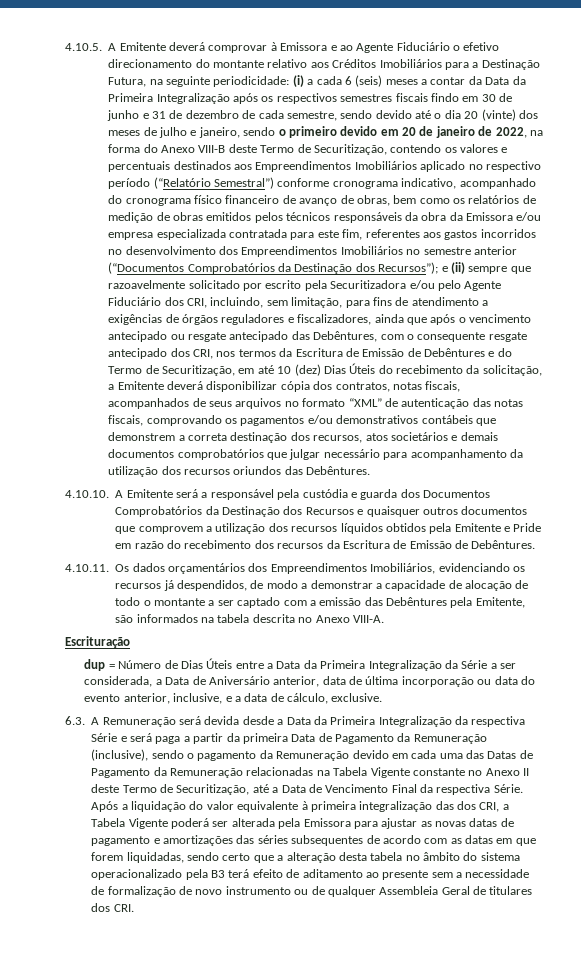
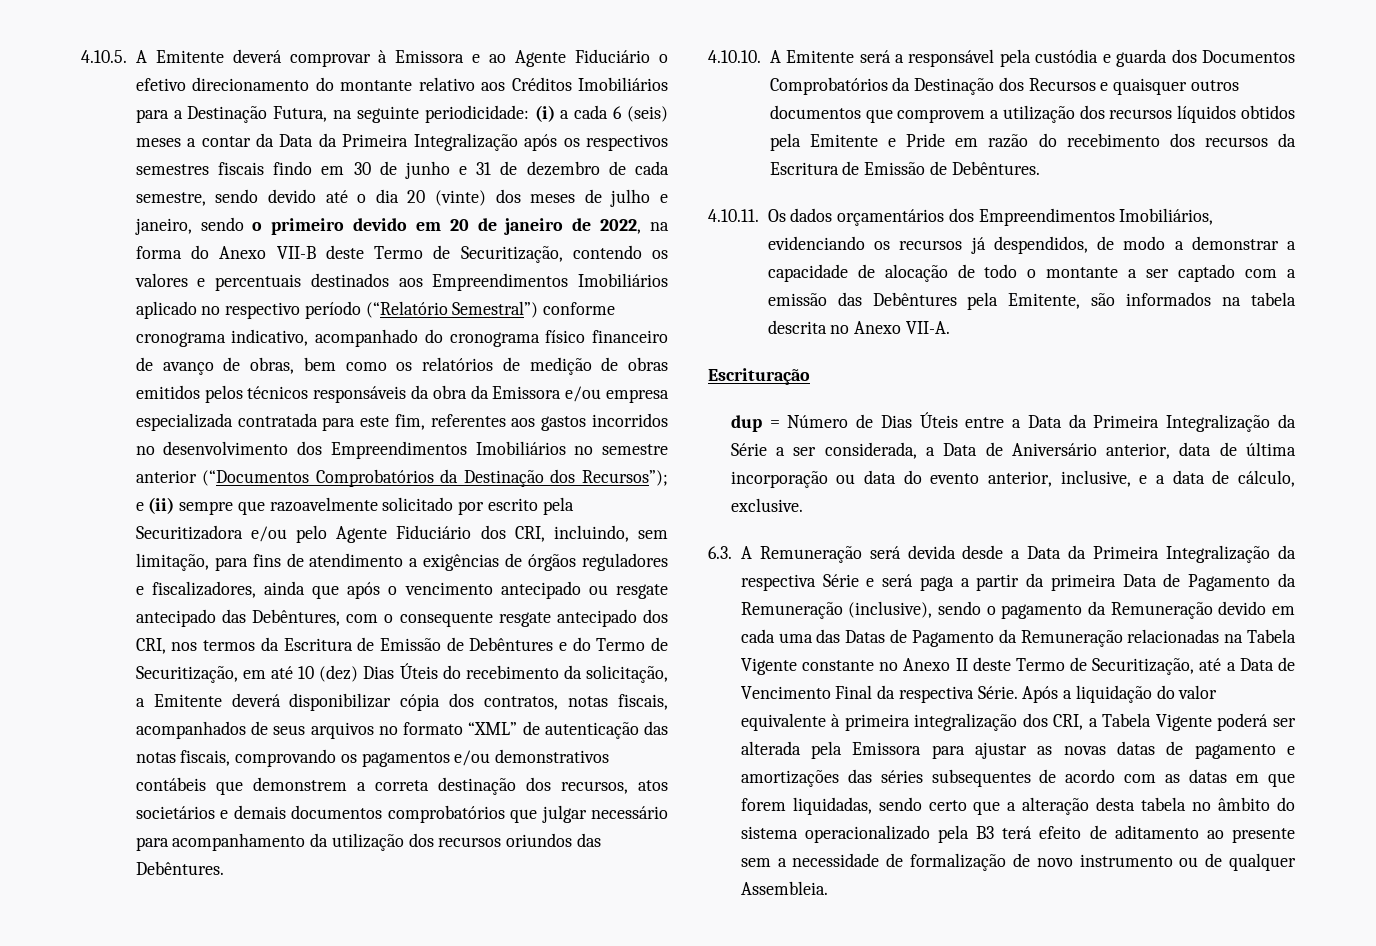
- (i) a cada 6 (seis) meses a contar da Data da Primeira Integralização após os respectivos semestres fiscais findo em 30 de junho e 31 de dezembro de cada semestre, sendo devido até o dia 20 (vinte) dos meses de julho e janeiro, sendo o primeiro devido em 20 de janeiro de 2022, na forma do Anexo VIII-B deste Termo de Securitização, contendo os valores e percentuais destinados aos Empreendimentos Imobiliários aplicado no respectivo período (“Relatório Semestral”) conforme cronograma indicativo, acompanhado do cronograma físico financeiro de avanço de obras, bem como os relatórios de medição de obras emitidos pelos técnicos responsáveis da obra da Emissora e/ou empresa especializada contratada para este fim, referentes aos gastos incorridos no desenvolvimento dos Empreendimentos Imobiliários no semestre anterior (“Documentos Comprobatórios da Destinação dos Recursos”);
+ (i) a cada 6 (seis) meses a contar da Data da Primeira Integralização após os respectivos semestres fiscais findo em 30 de junho e 31 de dezembro de cada semestre, sendo devido até o dia 20 (vinte) dos meses de julho e janeiro, sendo o primeiro devido em 20 de janeiro de 2022, na forma do Anexo VII-B deste Termo de Securitização, contendo os valores e percentuais destinados aos Empreendimentos Imobiliários aplicado no respectivo período (“Relatório Semestral”) conforme cronograma indicativo, acompanhado do cronograma físico financeiro de avanço de obras, bem como os relatórios de medição de obras emitidos pelos técnicos responsáveis da obra da Emissora e/ou empresa especializada contratada para este fim, referentes aos gastos incorridos no desenvolvimento dos Empreendimentos Imobiliários no semestre anterior (“Documentos Comprobatórios da Destinação dos Recursos”);
- 4.10.11. Os dados orçamentários dos Empreendimentos Imobiliários, evidenciando os recursos já despendidos, de modo a demonstrar a capacidade de alocação de todo o montante a ser captado com a emissão das Debêntures pela Emitente, são informados na tabela descrita no Anexo VIII-A.
+ 4.10.11. Os dados orçamentários dos Empreendimentos Imobiliários, evidenciando os recursos já despendidos, de modo a demonstrar a capacidade de alocação de todo o montante a ser captado com a emissão das Debêntures pela Emitente, são informados na tabela descrita no Anexo VII-A.
- Após a liquidação do valor equivalente à primeira integralização das dos CRI, a Tabela Vigente poderá ser alterada pela Emissora para ajustar as novas datas de pagamento e amortizações das séries subsequentes de acordo com as datas em que forem liquidadas, sendo certo que a alteração desta tabela no âmbito do sistema operacionalizado pela B3 terá efeito de aditamento ao presente sem a necessidade de formalização de novo instrumento ou de qualquer Assembleia Geral de titulares dos CRI.
+ Após a liquidação do valor equivalente à primeira integralização dos CRI, a Tabela Vigente poderá ser alterada pela Emissora para ajustar as novas datas de pagamento e amortizações das séries subsequentes de acordo com as datas em que forem liquidadas, sendo certo que a alteração desta tabela no âmbito do sistema operacionalizado pela B3 terá efeito de aditamento ao presente sem a necessidade de formalização de novo instrumento ou de qualquer Assembleia.

